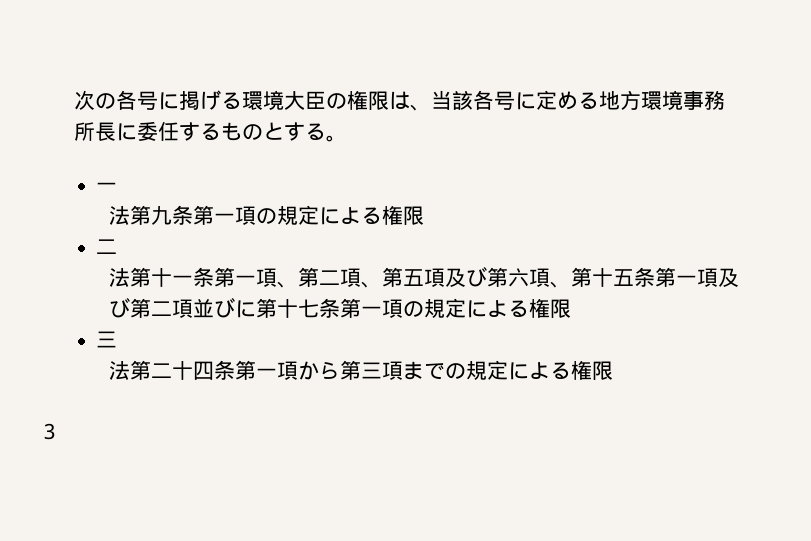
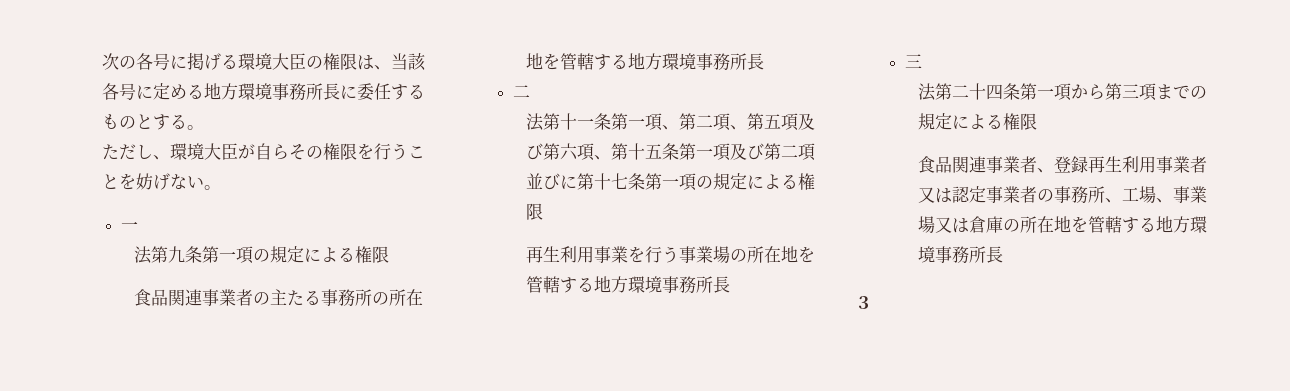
+ ただし、環境大臣が自らその権限を行うことを妨げない。
+ 食品関連事業者の主たる事務所の所在地を管轄する地方環境事務所長
+ 再生利用事業を行う事業場の所在地を管轄する地方環境事務所長
+ 食品関連事業者、登録再生利用事業者又は認定事業者の事務所、工場、事業場又は倉庫の所在地を管轄する地方環境事務所長

